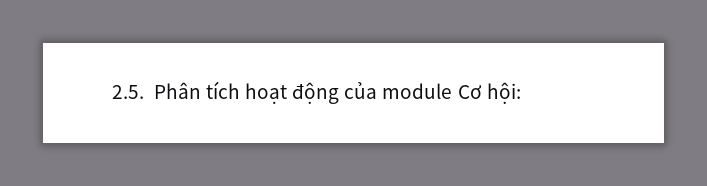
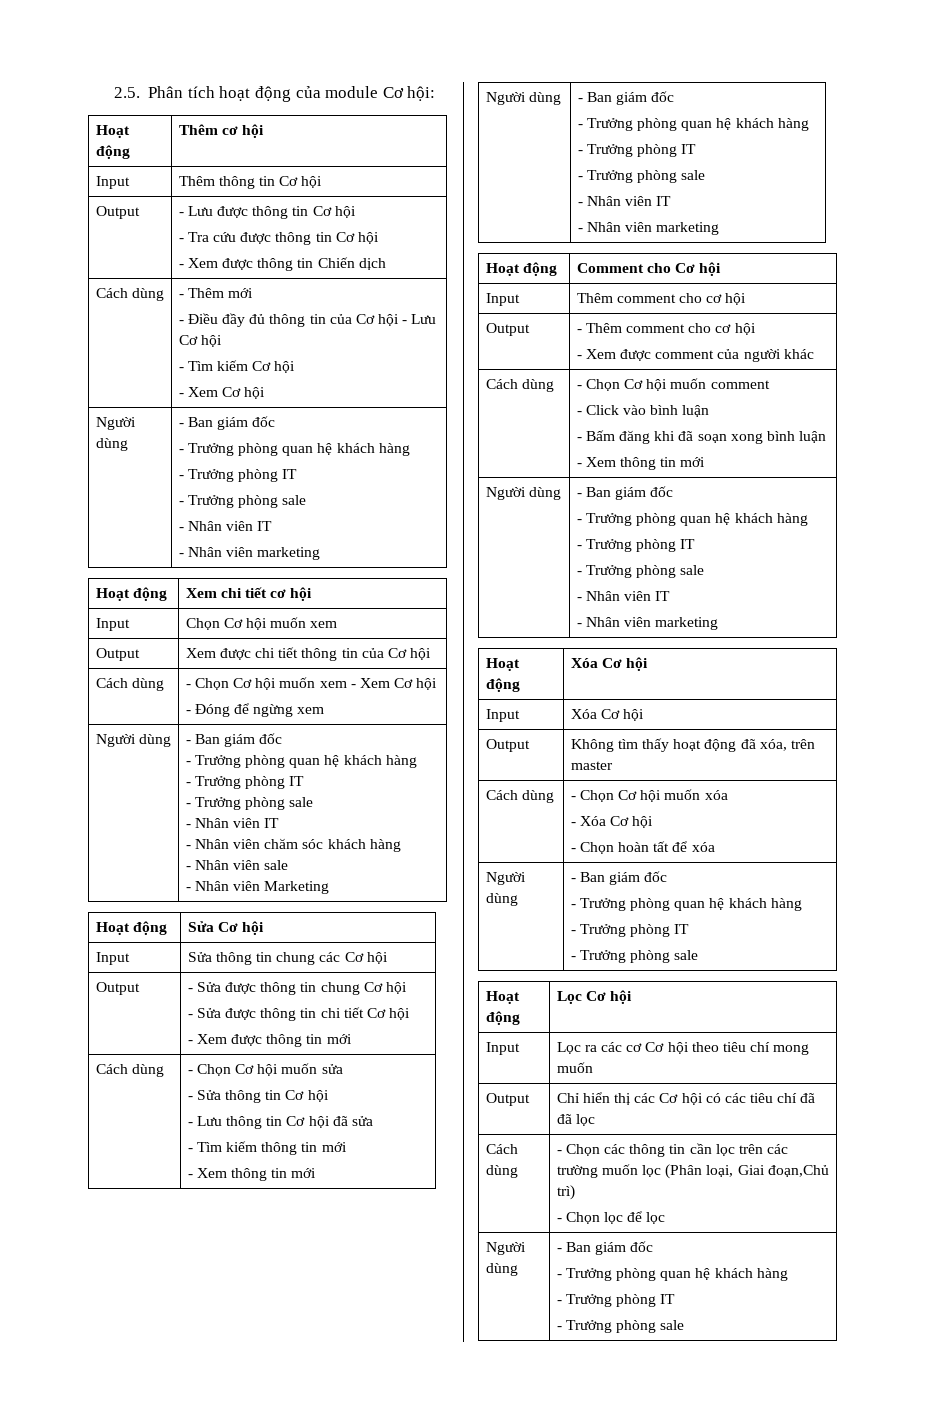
+ Hoạt động | Thêm cơ hội
+ Input | Thêm thông tin Cơ hội
+ Output | - Lưu được thông tin Cơ hội
+ - Tra cứu được thông tin Cơ hội
+ - Xem được thông tin Chiến dịch
+ Cách dùng | - Thêm mới
+ - Điều đầy đủ thông tin của Cơ hội - Lưu Cơ hội
+ - Tìm kiếm Cơ hội
+ - Xem Cơ hội
+ Người dùng | - Ban giám đốc
+ - Trưởng phòng quan hệ khách hàng
+ - Trưởng phòng IT
+ - Trưởng phòng sale
+ - Nhân viên IT
+ - Nhân viên marketing
+ Hoạt động | Xem chi tiết cơ hội
+ Input | Chọn Cơ hội muốn xem
+ Output | Xem được chi tiết thông tin của Cơ hội
+ Cách dùng | - Chọn Cơ hội muốn xem - Xem Cơ hội
+ - Đóng để ngừng xem
+ Người dùng | - Ban giám đốc
+ - Trưởng phòng quan hệ khách hàng
+ - Trưởng phòng IT
+ - Trưởng phòng sale
+ - Nhân viên IT
+ - Nhân viên chăm sóc khách hàng
+ - Nhân viên sale
+ - Nhân viên Marketing
+ Hoạt động | Sửa Cơ hội
+ Input | Sửa thông tin chung các Cơ hội
+ Output | - Sửa được thông tin chung Cơ hội
+ - Sửa được thông tin chi tiết Cơ hội
+ - Xem được thông tin mới
+ Cách dùng | - Chọn Cơ hội muốn sửa
+ - Sửa thông tin Cơ hội
+ - Lưu thông tin Cơ hội đã sửa
+ - Tìm kiếm thông tin mới
+ - Xem thông tin mới
+ Người dùng | - Ban giám đốc
+ - Trưởng phòng quan hệ khách hàng
+ - Trưởng phòng IT
+ - Trưởng phòng sale
+ - Nhân viên IT
+ - Nhân viên marketing
+ Hoạt động | Comment cho Cơ hội
+ Input | Thêm comment cho cơ hội
+ Output | - Thêm comment cho cơ hội
+ - Xem được comment của người khác
+ Cách dùng | - Chọn Cơ hội muốn comment
+ - Click vào bình luận
+ - Bấm đăng khi đã soạn xong bình luận
+ - Xem thông tin mới
+ Người dùng | - Ban giám đốc
+ - Trưởng phòng quan hệ khách hàng
+ - Trưởng phòng IT
+ - Trưởng phòng sale
+ - Nhân viên IT
+ - Nhân viên marketing
+ Hoạt động | Xóa Cơ hội
+ Input | Xóa Cơ hội
+ Output | Không tìm thấy hoạt động đã xóa, trên master
+ Cách dùng | - Chọn Cơ hội muốn xóa
+ - Xóa Cơ hội
+ - Chọn hoàn tất để xóa
+ Người dùng | - Ban giám đốc
+ - Trưởng phòng quan hệ khách hàng
+ - Trưởng phòng IT
+ - Trưởng phòng sale
+ Hoạt động | Lọc Cơ hội
+ Input | Lọc ra các cơ Cơ hội theo tiêu chí mong muốn
+ Output | Chỉ hiển thị các Cơ hội có các tiêu chí đã đã lọc
+ Cách dùng | - Chọn các thông tin cần lọc trên các trường muốn lọc (Phân loại, Giai đoạn,Chủ trì)
+ - Chọn lọc để lọc
+ Người dùng | - Ban giám đốc
+ - Trưởng phòng quan hệ khách hàng
+ - Trưởng phòng IT
+ - Trưởng phòng sale

